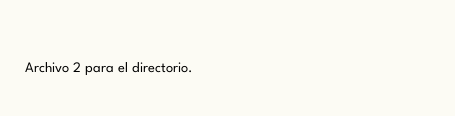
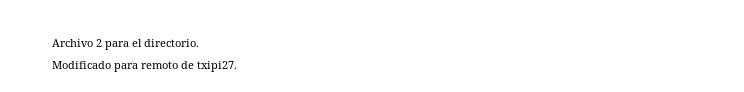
+ Modificado para remoto de txipi27.

